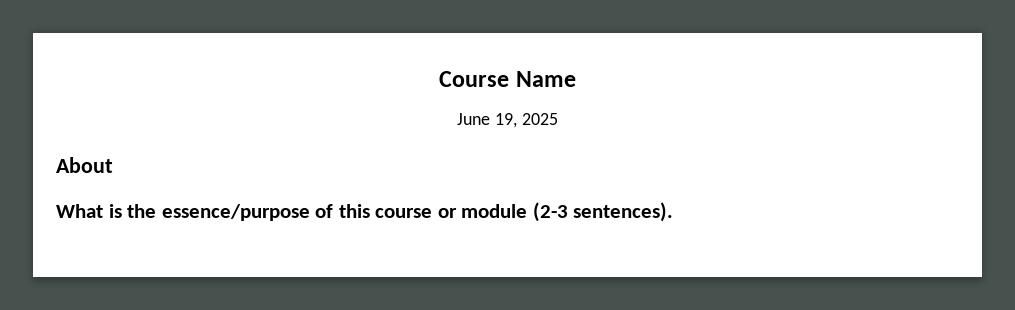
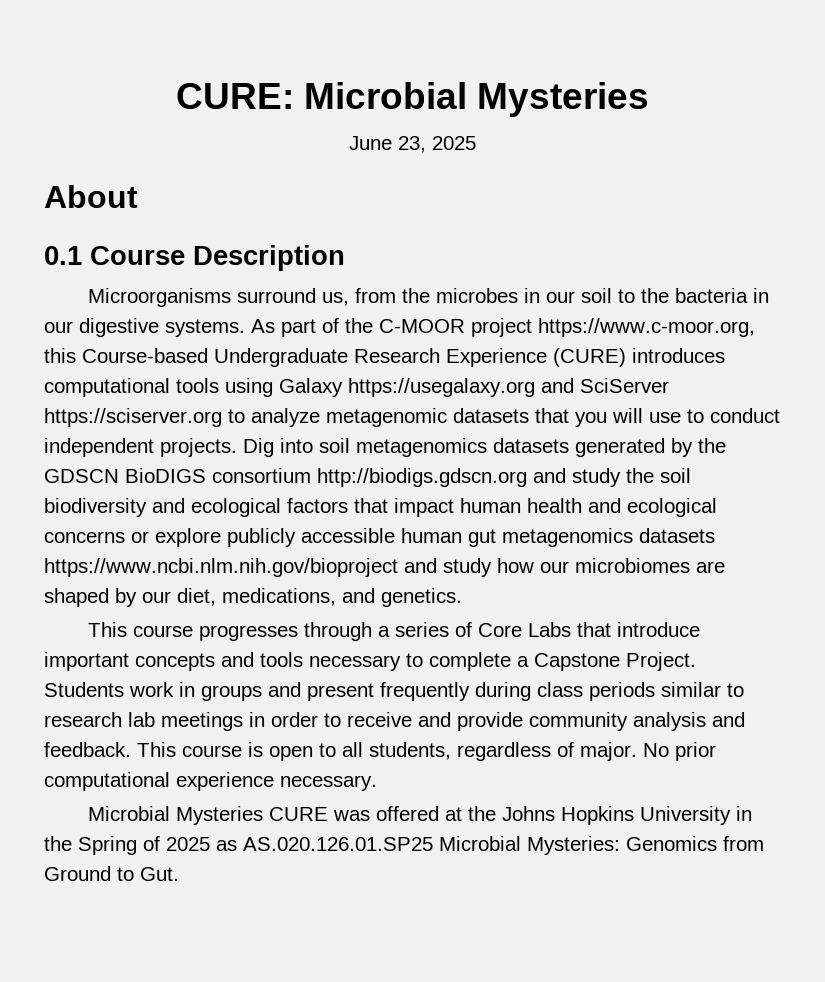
- Course Name
+ CURE: Microbial Mysteries
- June 19, 2025
+ June 23, 2025
- What is the essence/purpose of this course or module (2-3 sentences).
+ 0.1 Course Description
+ Microorganisms surround us, from the microbes in our soil to the bacteria in our digestive systems. As part of the C-MOOR project https://www.c-moor.org, this Course-based Undergraduate Research Experience (CURE) introduces computational tools using Galaxy https://usegalaxy.org and SciServer https://sciserver.org to analyze metagenomic datasets that you will use to conduct independent projects. Dig into soil metagenomics datasets generated by the GDSCN BioDIGS consortium http://biodigs.gdscn.org and study the soil biodiversity and ecological factors that impact human health and ecological concerns or explore publicly accessible human gut metagenomics datasets https://www.ncbi.nlm.nih.gov/bioproject and study how our microbiomes are shaped by our diet, medications, and genetics.
+ This course progresses through a series of Core Labs that introduce important concepts and tools necessary to complete a Capstone Project. Students work in groups and present frequently during class periods similar to research lab meetings in order to receive and provide community analysis and feedback. This course is open to all students, regardless of major. No prior computational experience necessary.
+ Microbial Mysteries CURE was offered at the Johns Hopkins University in the Spring of 2025 as AS.020.126.01.SP25 Microbial Mysteries: Genomics from Ground to Gut.

